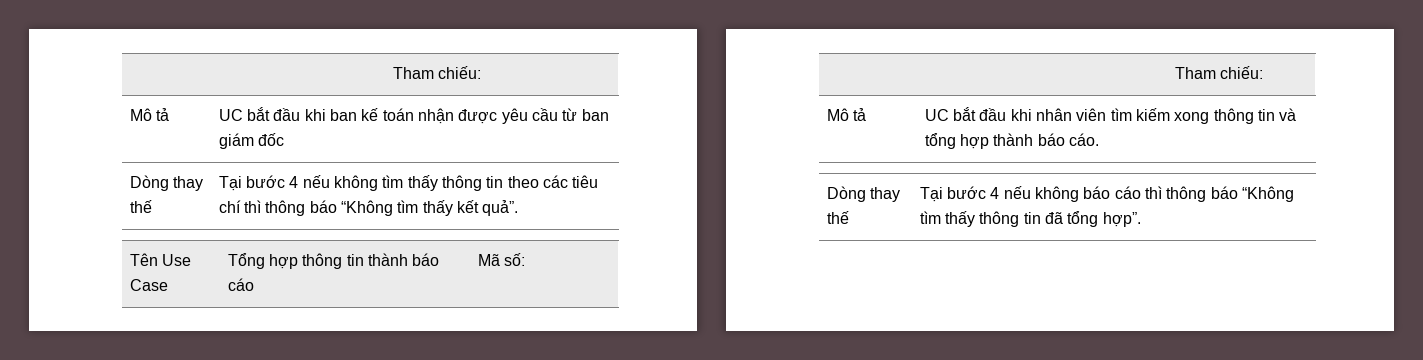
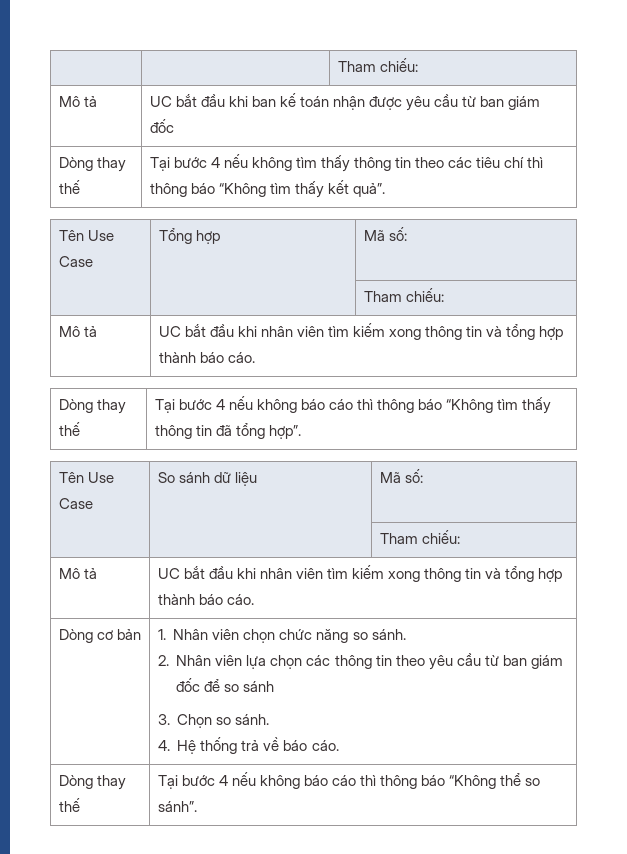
- Tên Use Case | Tổng hợp thông tin thành báo cáo | Mã số:
+ Tên Use Case | Tổng hợp | Mã số:
+ Tên Use Case | So sánh dữ liệu | Mã số:
+ | | Tham chiếu:
+ Mô tả | UC bắt đầu khi nhân viên tìm kiếm xong thông tin và tổng hợp thành báo cáo.
+ Dòng cơ bản | 1. Nhân viên chọn chức năng so sánh.
+ 2. Nhân viên lựa chọn các thông tin theo yêu cầu từ ban giám đốc để so sánh
+ 3. Chọn so sánh.
+ 4. Hệ thống trả về báo cáo.
+ Dòng thay thế | Tại bước 4 nếu không báo cáo thì thông báo “Không thể so sánh”.

